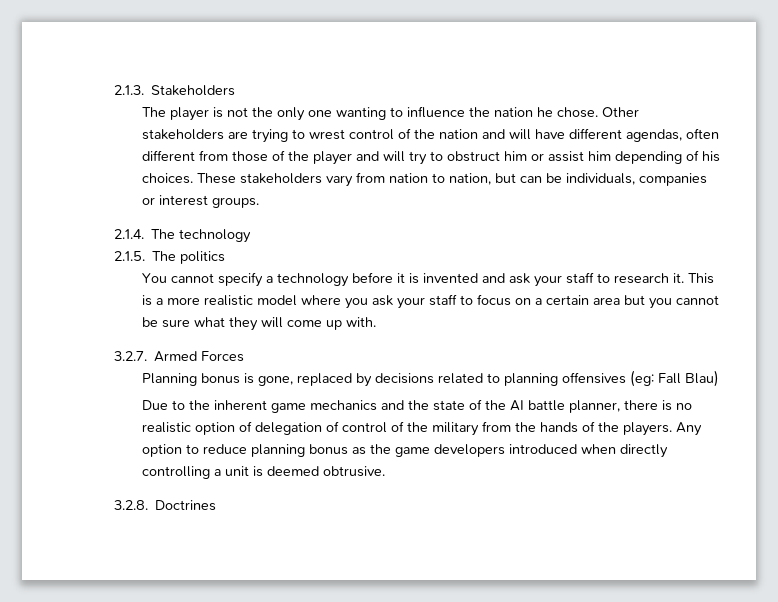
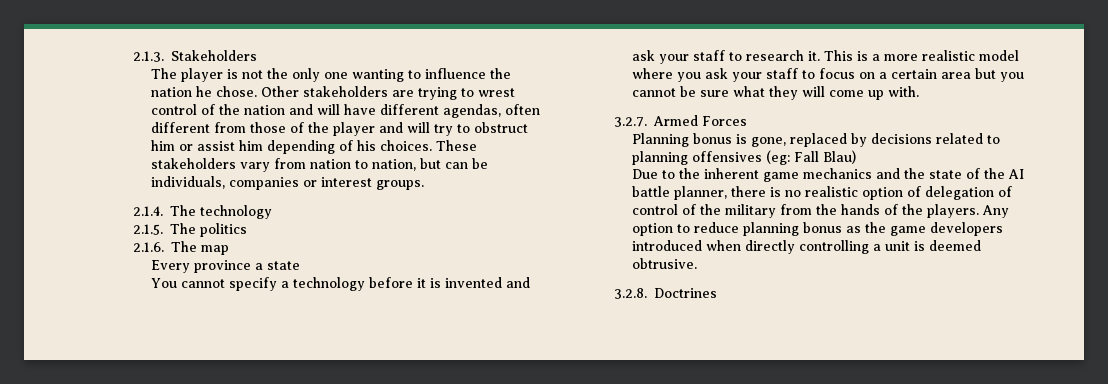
+ 2.1.6. The map
+ Every province a state

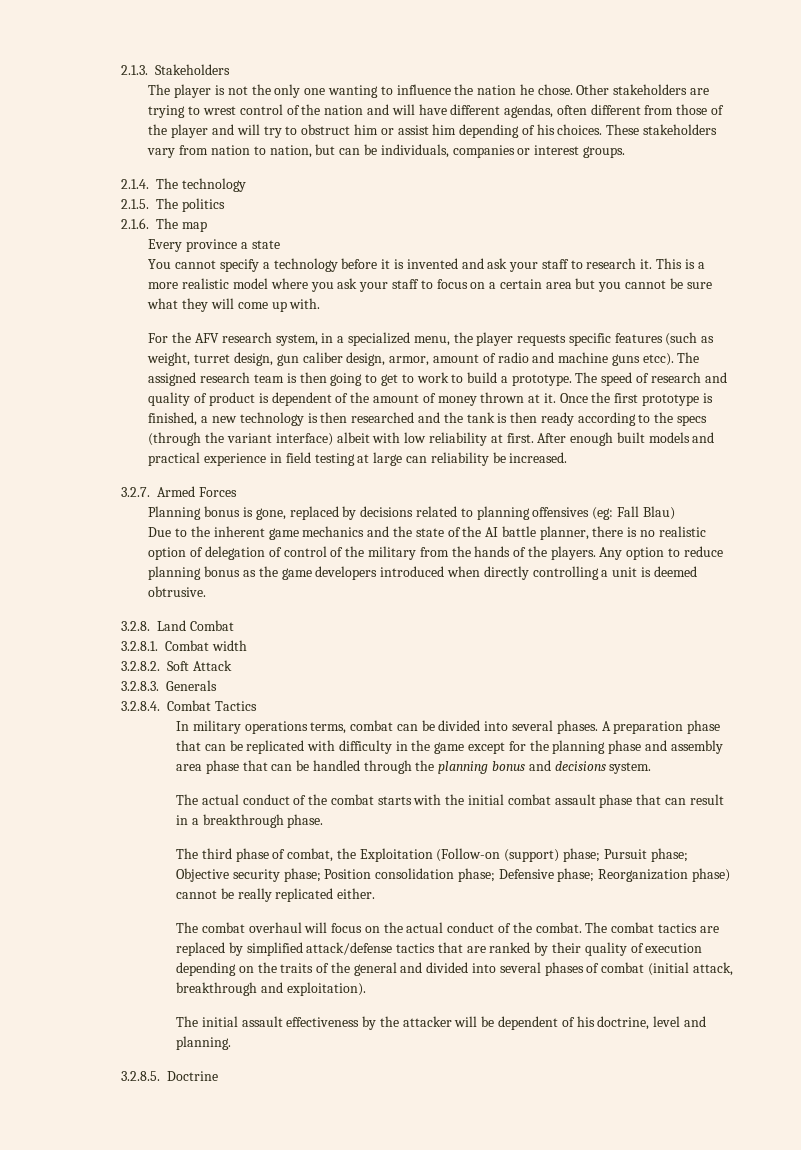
+ For the AFV research system, in a specialized menu, the player requests specific features (such as weight, turret design, gun caliber design, armor, amount of radio and machine guns etcc). The assigned research team is then going to get to work to build a prototype. The speed of research and quality of product is dependent of the amount of money thrown at it. Once the first prototype is finished, a new technology is then researched and the tank is then ready according to the specs (through the variant interface) albeit with low reliability at first. After enough built models and practical experience in field testing at large can reliability be increased.
- 3.2.8. Doctrines
+ 3.2.8. Land Combat
+ 3.2.8.1. Combat width
+ 3.2.8.2. Soft Attack
+ 3.2.8.3. Generals
+ 3.2.8.4. Combat Tactics
+ In military operations terms, combat can be divided into several phases. A preparation phase that can be replicated with difficulty in the game except for the planning phase and assembly area phase that can be handled through the planning bonus and decisions system.
+ The actual conduct of the combat starts with the initial combat assault phase that can result in a breakthrough phase.
+ The third phase of combat, the Exploitation (Follow-on (support) phase; Pursuit phase; Objective security phase; Position consolidation phase; Defensive phase; Reorganization phase) cannot be really replicated either.
+ The combat overhaul will focus on the actual conduct of the combat. The combat tactics are replaced by simplified attack/defense tactics that are ranked by their quality of execution depending on the traits of the general and divided into several phases of combat (initial attack, breakthrough and exploitation).
+ The initial assault effectiveness by the attacker will be dependent of his doctrine, level and planning.
+ 3.2.8.5. Doctrine

